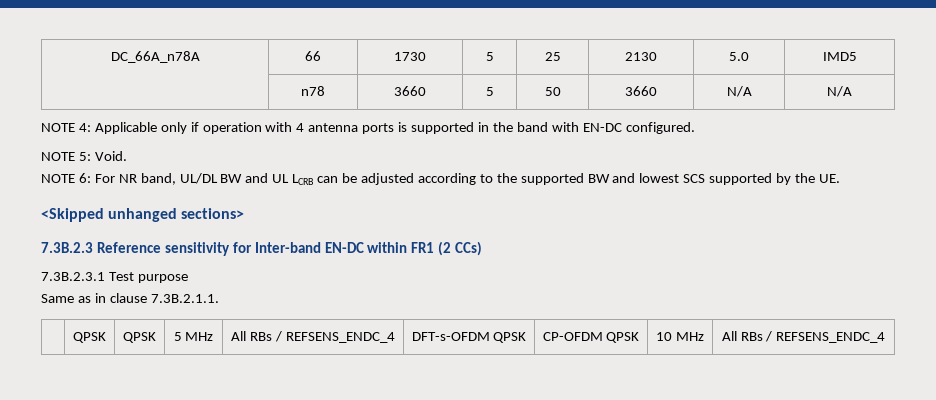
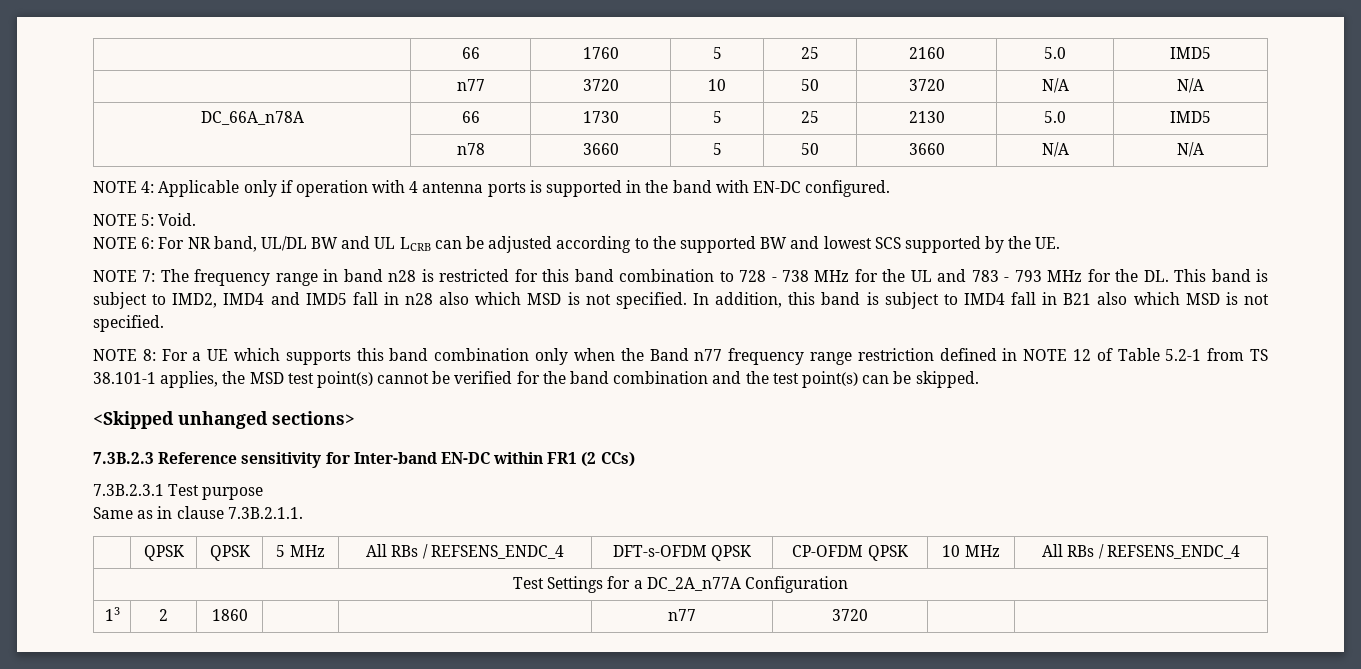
+ | 66 | 1760 | 5 | 25 | 2160 | 5.0 | IMD5
+ | n77 | 3720 | 10 | 50 | 3720 | N/A | N/A
+ NOTE 7: The frequency range in band n28 is restricted for this band combination to 728 - 738 MHz for the UL and 783 - 793 MHz for the DL. This band is subject to IMD2, IMD4 and IMD5 fall in n28 also which MSD is not specified. In addition, this band is subject to IMD4 fall in B21 also which MSD is not specified.
+ NOTE 8: For a UE which supports this band combination only when the Band n77 frequency range restriction defined in NOTE 12 of Table 5.2-1 from TS 38.101-1 applies, the MSD test point(s) cannot be verified for the band combination and the test point(s) can be skipped.
+ Test Settings for a DC_2A_n77A Configuration
+ 13 | 2 | 1860 | | | n77 | 3720 | |

